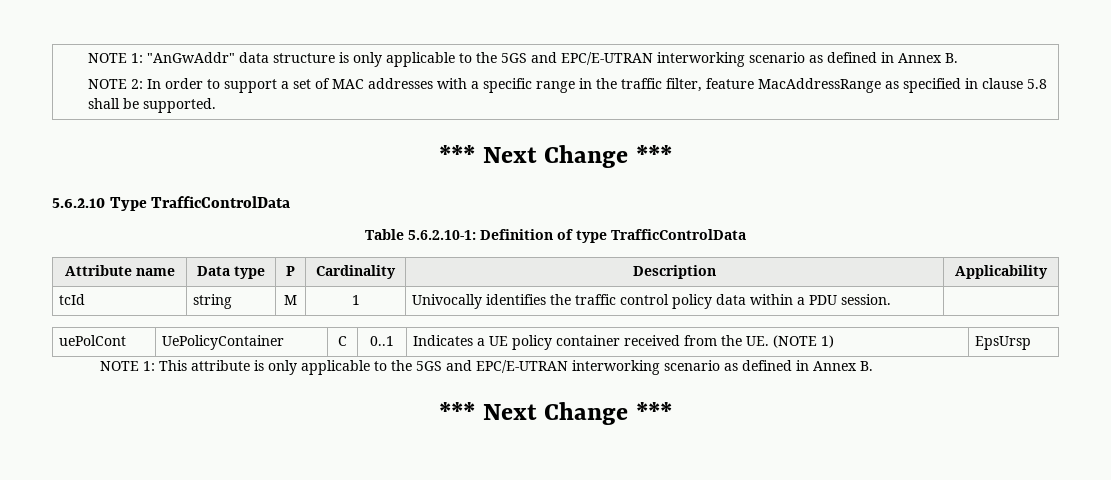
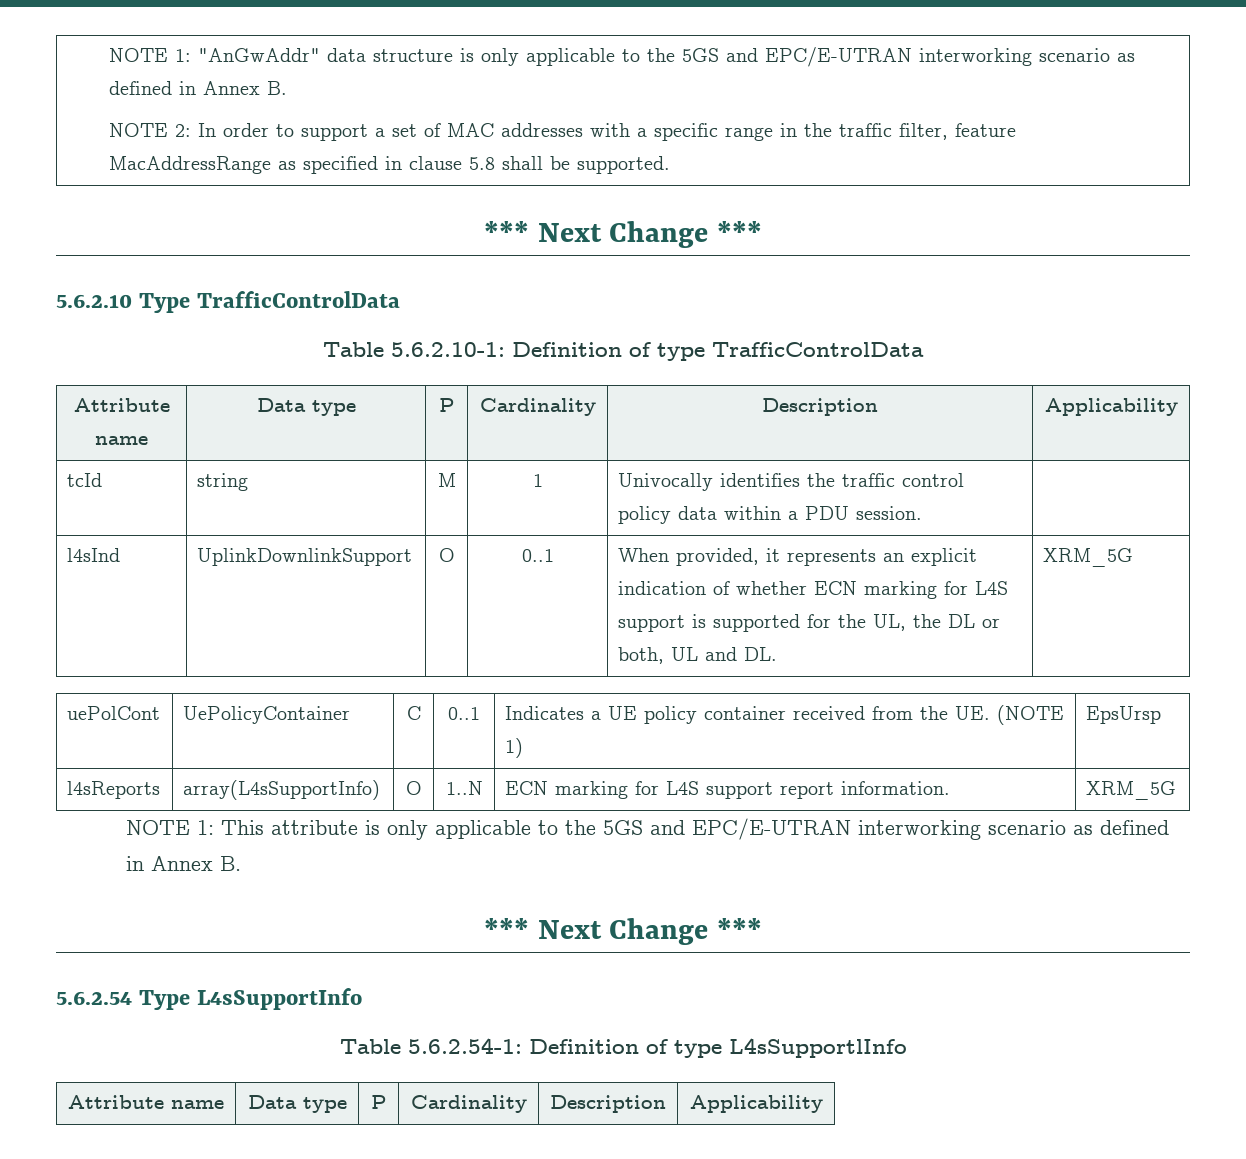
+ l4sInd | UplinkDownlinkSupport | O | 0..1 | When provided, it represents an explicit indication of whether ECN marking for L4S support is supported for the UL, the DL or both, UL and DL. | XRM_5G
+ l4sReports | array(L4sSupportInfo) | O | 1..N | ECN marking for L4S support report information. | XRM_5G
+ 5.6.2.54 Type L4sSupportInfo
+ Table 5.6.2.54-1: Definition of type L4sSupportlInfo
+ Attribute name | Data type | P | Cardinality | Description | Applicability

